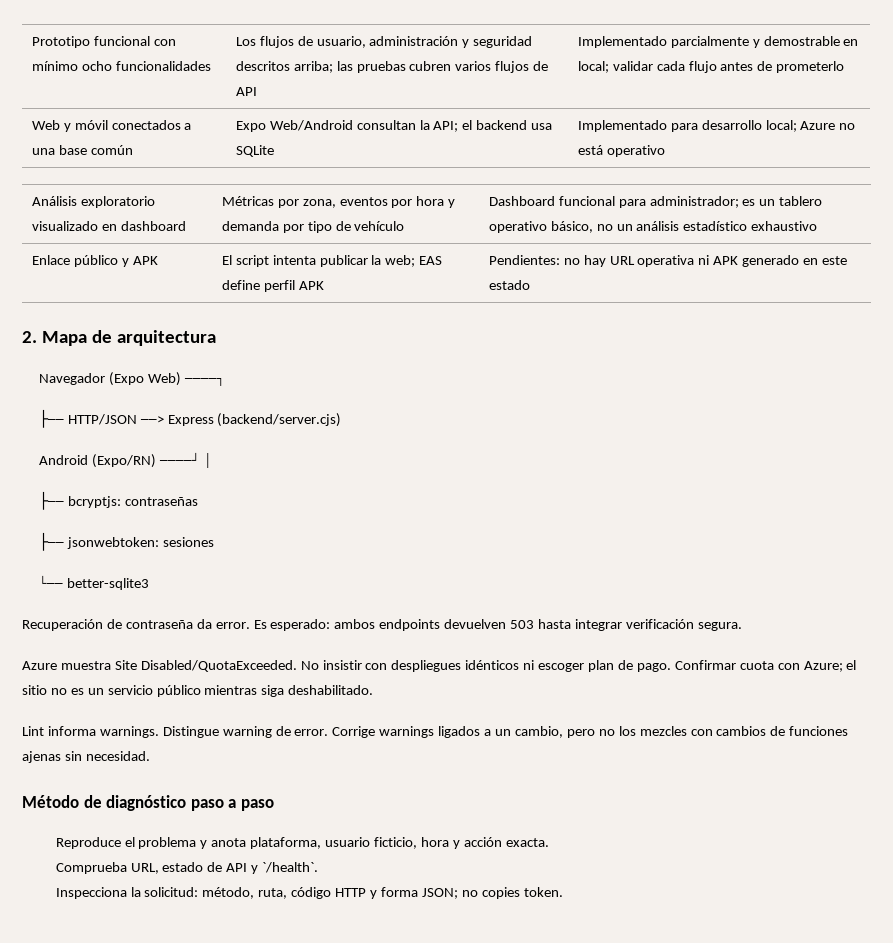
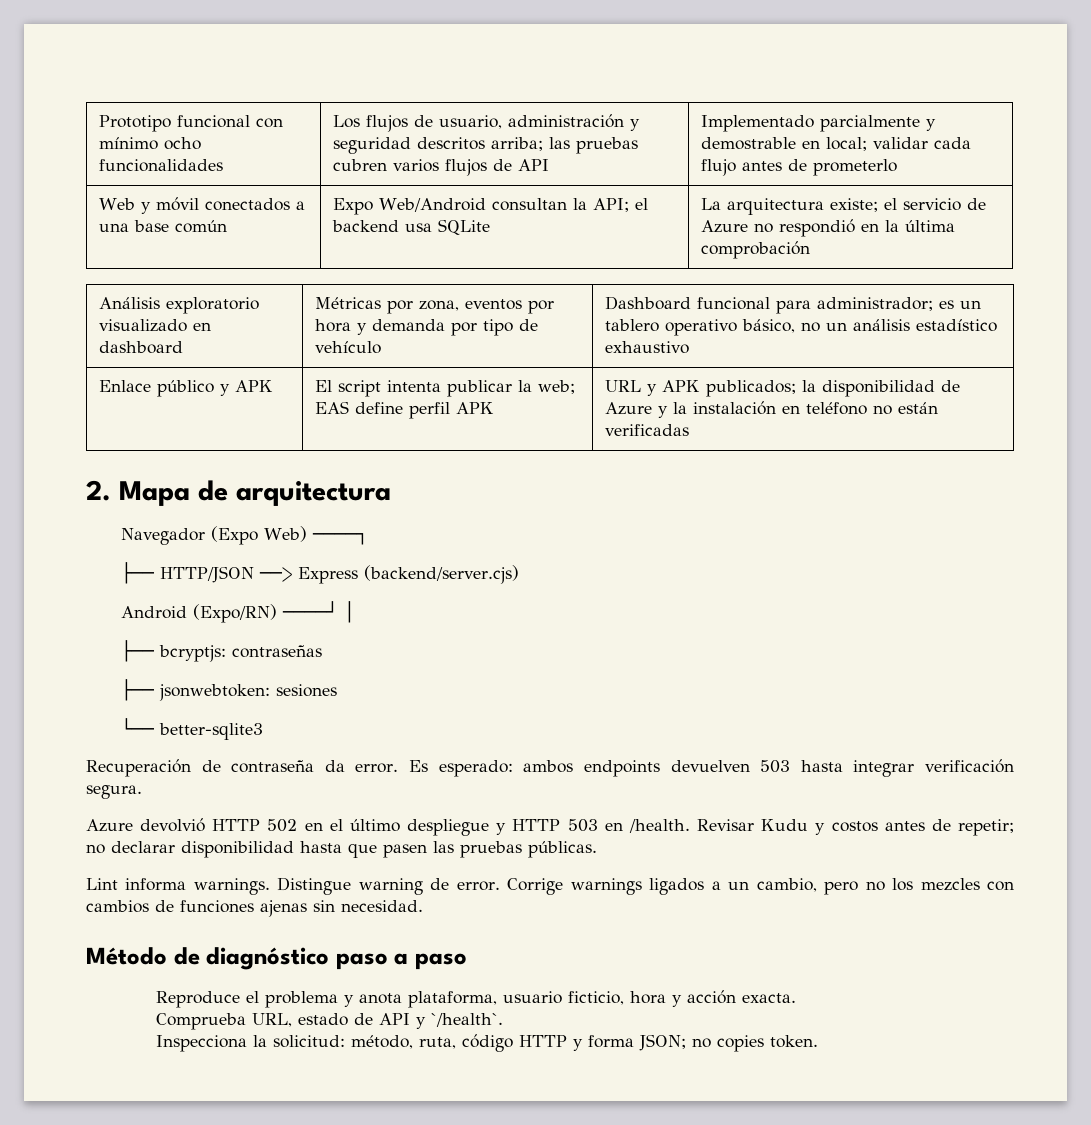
- Web y móvil conectados a una base común | Expo Web/Android consultan la API; el backend usa SQLite | Implementado para desarrollo local; Azure no está operativo
+ Web y móvil conectados a una base común | Expo Web/Android consultan la API; el backend usa SQLite | La arquitectura existe; el servicio de Azure no respondió en la última comprobación
- Enlace público y APK | El script intenta publicar la web; EAS define perfil APK | Pendientes: no hay URL operativa ni APK generado en este estado
+ Enlace público y APK | El script intenta publicar la web; EAS define perfil APK | URL y APK publicados; la disponibilidad de Azure y la instalación en teléfono no están verificadas
- Azure muestra Site Disabled/QuotaExceeded. No insistir con despliegues idénticos ni escoger plan de pago. Confirmar cuota con Azure; el sitio no es un servicio público mientras siga deshabilitado.
+ Azure devolvió HTTP 502 en el último despliegue y HTTP 503 en /health. Revisar Kudu y costos antes de repetir; no declarar disponibilidad hasta que pasen las pruebas públicas.

